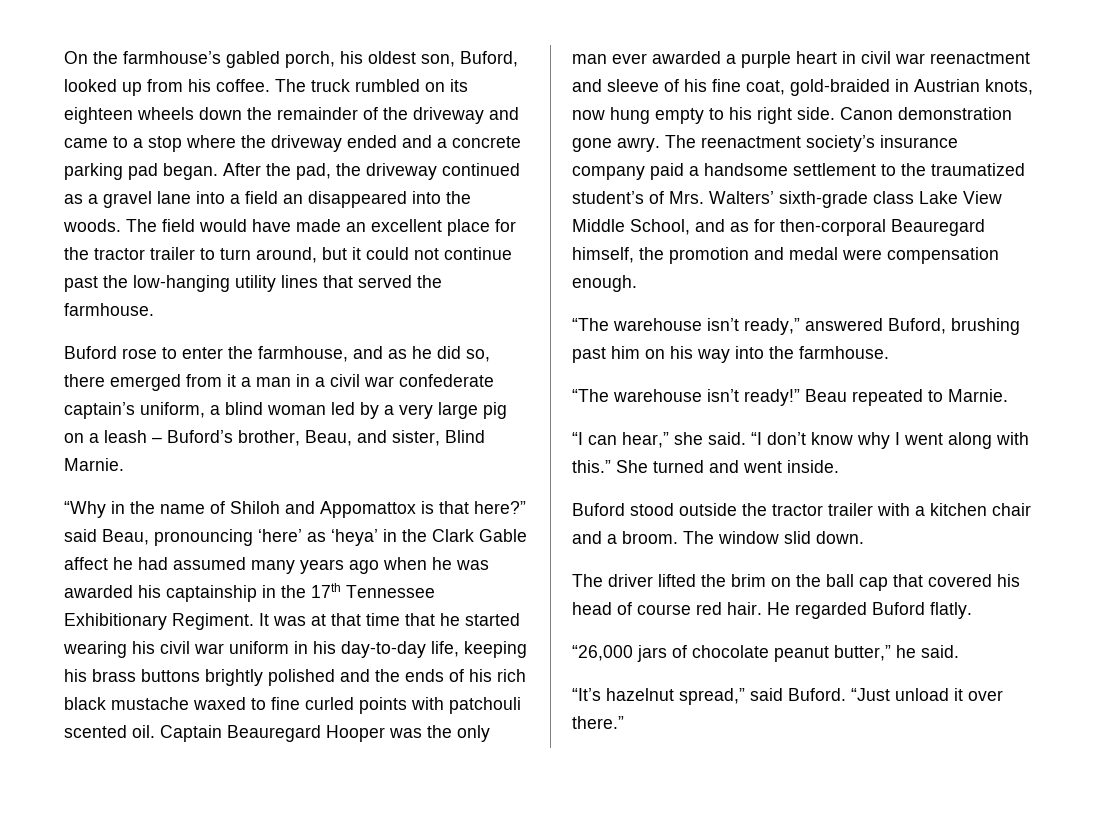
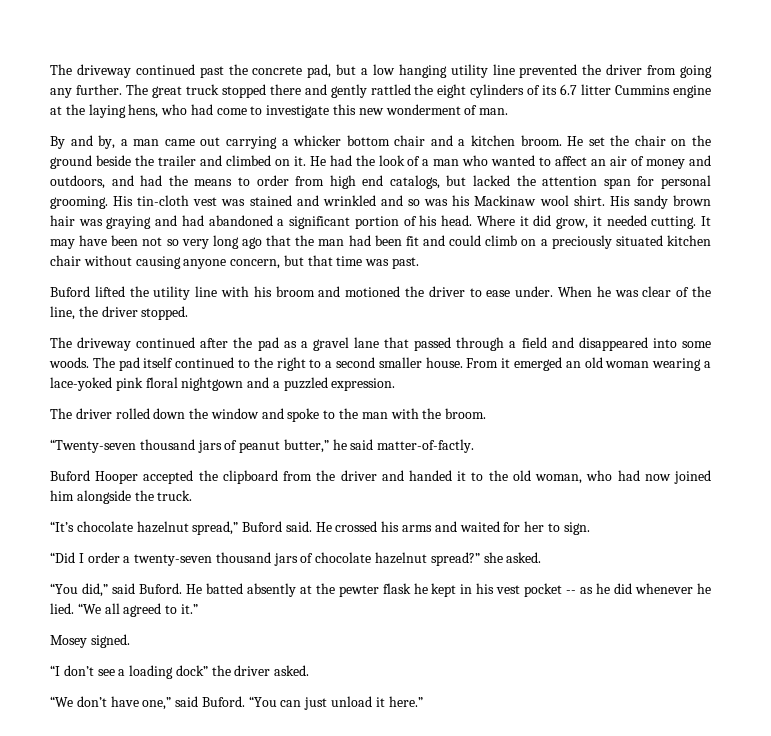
- On the farmhouse’s gabled porch, his oldest son, Buford, looked up from his coffee. The truck rumbled on its eighteen wheels down the remainder of the driveway and came to a stop where the driveway ended and a concrete parking pad began. After the pad, the driveway continued as a gravel lane into a field an disappeared into the woods.
+ The driveway continued past the concrete pad, but a low hanging utility line prevented the driver from going any further. The great truck stopped there and gently rattled the eight cylinders of its 6.7 litter Cummins engine at the laying hens, who had come to investigate this new wonderment of man.
+ By and by, a man came out carrying a whicker bottom chair and a kitchen broom. He set the chair on the ground beside the trailer and climbed on it. He had the look of a man who wanted to affect an air of money and outdoors, and had the means to order from high end catalogs, but lacked the attention span for personal grooming. His tin-cloth vest was stained and wrinkled and so was his Mackinaw wool shirt. His sandy brown hair was graying and had abandoned a significant portion of his head. Where it did grow, it needed cutting. It may have been not so very long ago that the man had been fit and could climb on a preciously situated kitchen chair without causing anyone concern, but that time was past.
+ Buford lifted the utility line with his broom and motioned the driver to ease under. When he was clear of the line, the driver stopped.
+ The driveway continued after the pad as a gravel lane that passed through a field and disappeared into some woods.
- The field would have made an excellent place for the tractor trailer to turn around, but it could not continue past the low-hanging utility lines that served the farmhouse.
- Buford rose to enter the farmhouse, and as he did so, there emerged from it a man in a civil war confederate captain’s uniform, a blind woman led by a very large pig on a leash – Buford’s brother, Beau, and sister, Blind Marnie.
- “Why in the name of Shiloh and Appomattox is that here?” said Beau, pronouncing ‘here’ as ‘heya’ in the Clark Gable affect he had assumed many years ago when he was awarded his captainship in the 17th Tennessee Exhibitionary Regiment. It was at that time that he started wearing his civil war uniform in his day-to-day life, keeping his brass buttons brightly polished and the ends of his rich black mustache waxed to fine curled points with patchouli scented oil. Captain Beauregard Hooper was the only man ever awarded a purple heart in civil war reenactment and sleeve of his fine coat, gold-braided in Austrian knots, now hung empty to his right side. Canon demonstration gone awry. The reenactment society’s insurance company paid a handsome settlement to the traumatized student’s of Mrs. Walters’ sixth-grade class Lake View Middle School, and as for then-corporal Beauregard himself, the promotion and medal were compensation enough.
- “The warehouse isn’t ready,” answered Buford, brushing past him on his way into the farmhouse.
- “The warehouse isn’t ready!” Beau repeated to Marnie.
- “I can hear,” she said. “I don’t know why I went along with this.” She turned and went inside.
- Buford stood outside the tractor trailer with a kitchen chair and a broom. The window slid down.
- The driver lifted the brim on the ball cap that covered his head of course red hair. He regarded Buford flatly.
- “26,000 jars of chocolate peanut butter,” he said.
- “It’s hazelnut spread,” said Buford. “Just unload it over there.”
+ The pad itself continued to the right to a second smaller house. From it emerged an old woman wearing a lace-yoked pink floral nightgown and a puzzled expression.
+ The driver rolled down the window and spoke to the man with the broom.
+ “Twenty-seven thousand jars of peanut butter,” he said matter-of-factly.
+ Buford Hooper accepted the clipboard from the driver and handed it to the old woman, who had now joined him alongside the truck.
+ “It’s chocolate hazelnut spread,” Buford said. He crossed his arms and waited for her to sign.
+ “Did I order a twenty-seven thousand jars of chocolate hazelnut spread?” she asked.
+ “You did,” said Buford. He batted absently at the pewter flask he kept in his vest pocket -- as he did whenever he lied. “We all agreed to it.”
+ Mosey signed.
+ “I don’t see a loading dock” the driver asked.
+ “We don’t have one,” said Buford. “You can just unload it here.”

